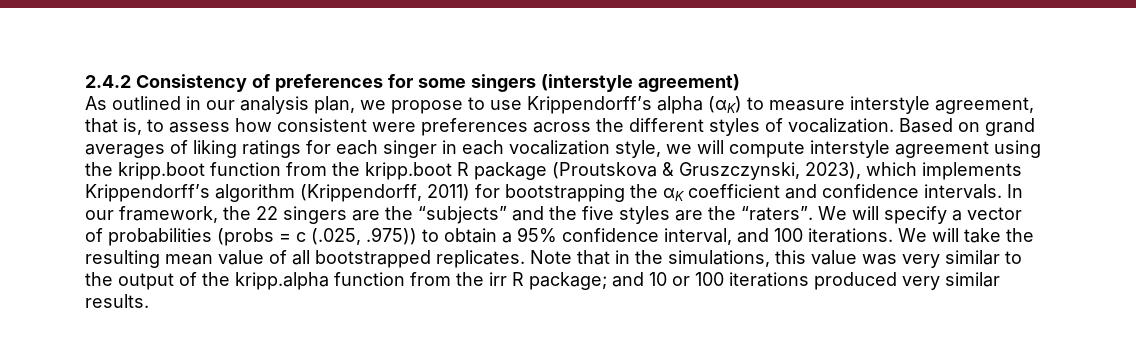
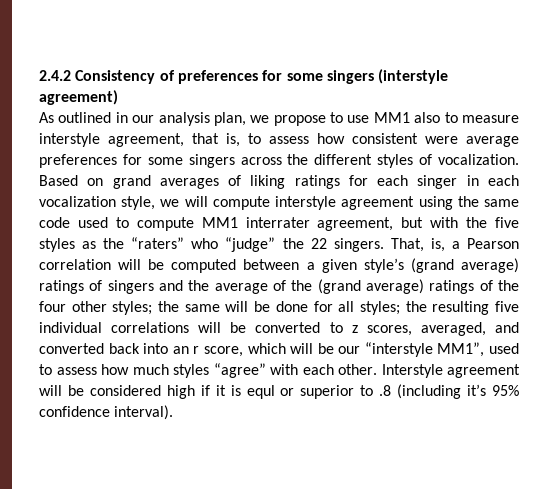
- As outlined in our analysis plan, we propose to use Krippendorff’s alpha (αK) to measure interstyle agreement, that is, to assess how consistent were preferences across the different styles of vocalization.
+ As outlined in our analysis plan, we propose to use MM1 also to measure interstyle agreement, that is, to assess how consistent were average preferences for some singers across the different styles of vocalization.
- Based on grand averages of liking ratings for each singer in each vocalization style, we will compute interstyle agreement using the kripp.boot function from the kripp.boot R package (Proutskova & Gruszczynski, 2023), which implements Krippendorff’s algorithm (Krippendorff, 2011) for bootstrapping the αK coefficient and confidence intervals. In our framework, the 22 singers are the “subjects” and the five styles are the “raters”. We will specify a vector of probabilities (probs = c (.025, .975)) to obtain a 95% confidence interval, and 100 iterations. We will take the resulting mean value of all bootstrapped replicates. Note that in the simulations, this value was very similar to the output of the kripp.alpha function from the irr R package; and 10 or 100 iterations produced very similar results.
+ Based on grand averages of liking ratings for each singer in each vocalization style, we will compute interstyle agreement using the same code used to compute MM1 interrater agreement, but with the five styles as the “raters” who “judge” the 22 singers. That, is, a Pearson correlation will be computed between a given style’s (grand average) ratings of singers and the average of the (grand average) ratings of the four other styles; the same will be done for all styles; the resulting five individual correlations will be converted to z scores, averaged, and converted back into an r score, which will be our “interstyle MM1”, used to assess how much styles “agree” with each other. Interstyle agreement will be considered high if it is equl or superior to .8 (including it’s 95% confidence interval).

